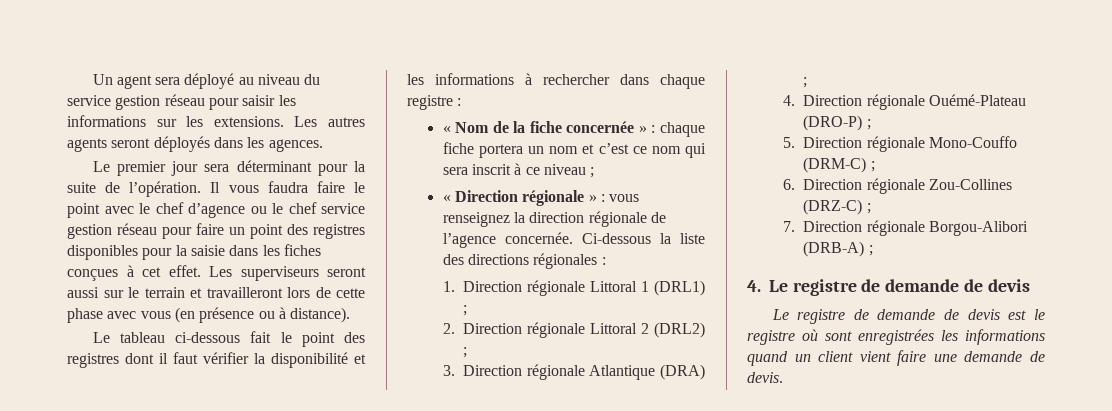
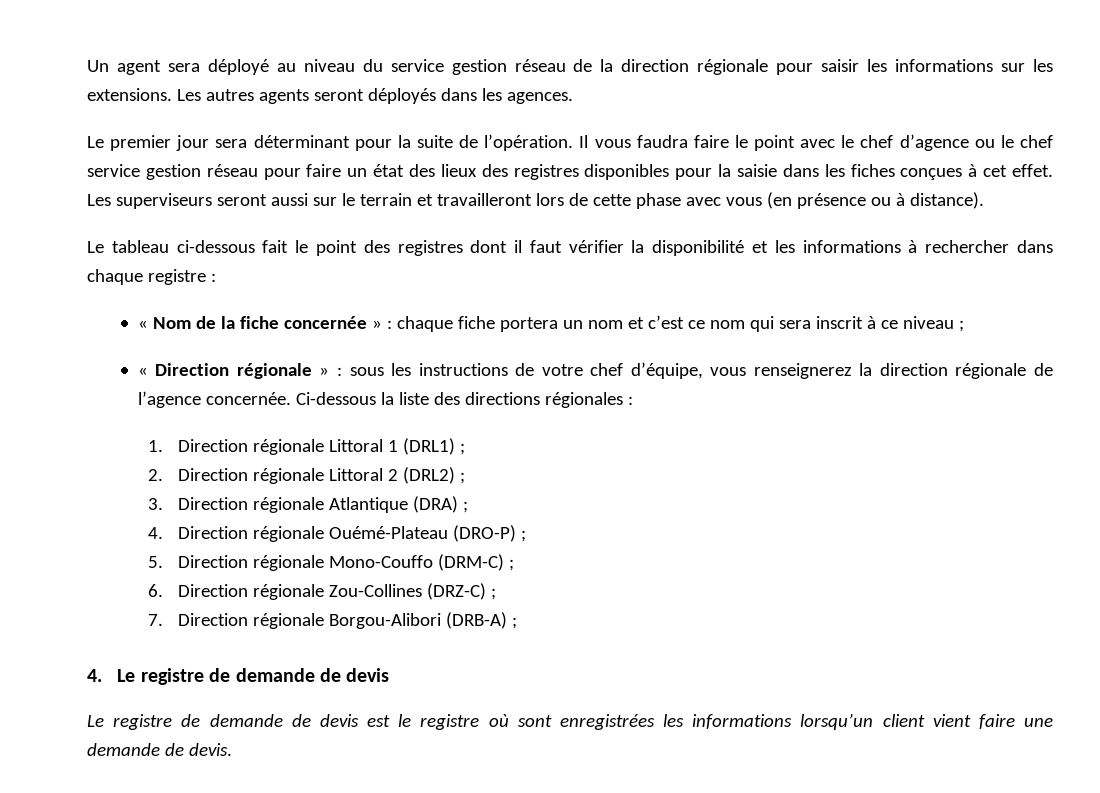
- Un agent sera déployé au niveau du service gestion réseau pour saisir les informations sur les extensions.
+ Un agent sera déployé au niveau du service gestion réseau de la direction régionale pour saisir les informations sur les extensions.
- Il vous faudra faire le point avec le chef d’agence ou le chef service gestion réseau pour faire un point des registres disponibles pour la saisie dans les fiches conçues à cet effet.
+ Il vous faudra faire le point avec le chef d’agence ou le chef service gestion réseau pour faire un état des lieux des registres disponibles pour la saisie dans les fiches conçues à cet effet.
- « Direction régionale » : vous renseignez la direction régionale de l’agence concernée.
+ « Direction régionale » : sous les instructions de votre chef d’équipe, vous renseignerez la direction régionale de l’agence concernée.
- Le registre de demande de devis est le registre où sont enregistrées les informations quand un client vient faire une demande de devis.
+ Le registre de demande de devis est le registre où sont enregistrées les informations lorsqu’un client vient faire une demande de devis.

